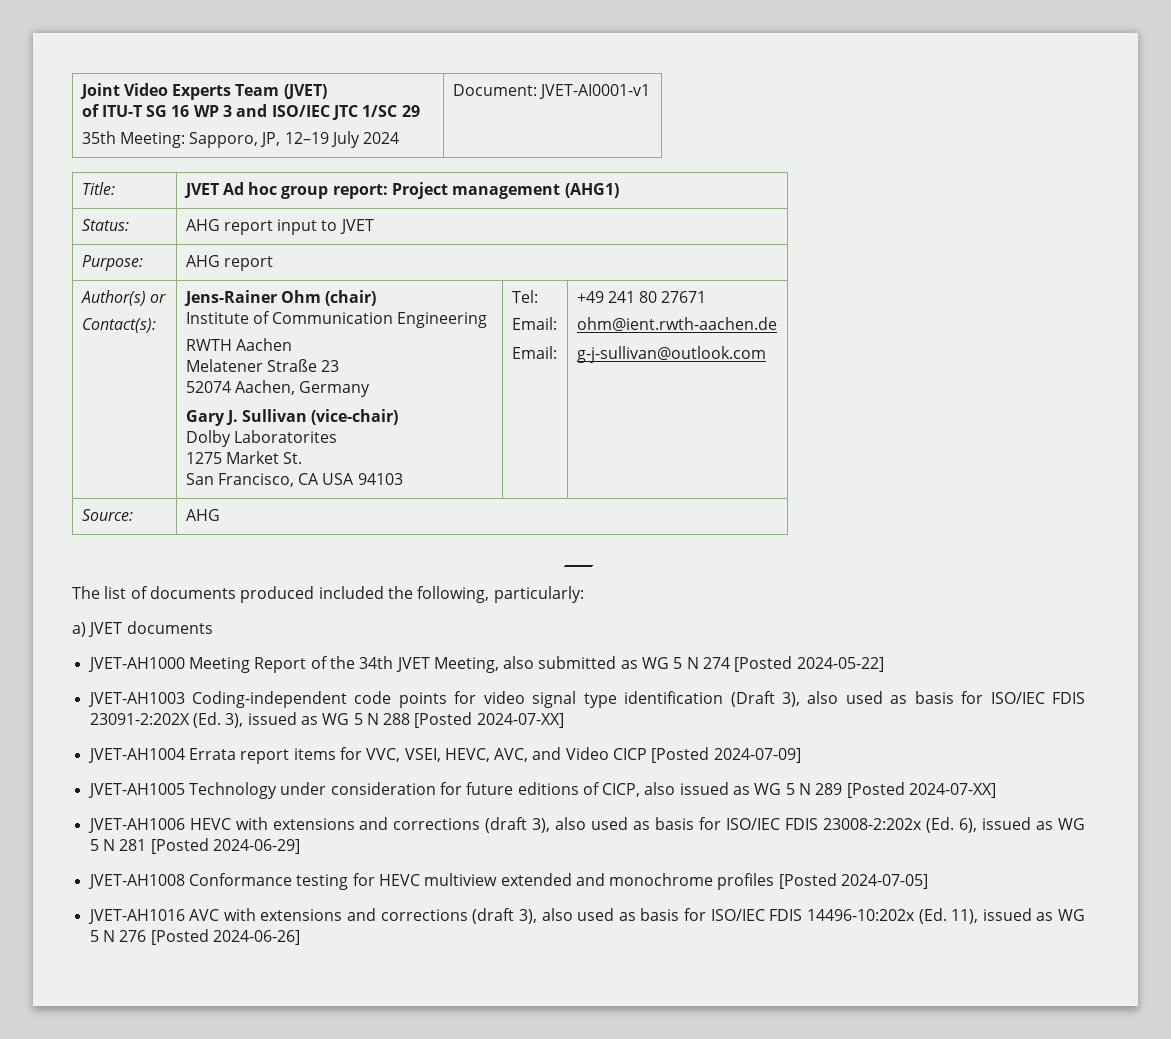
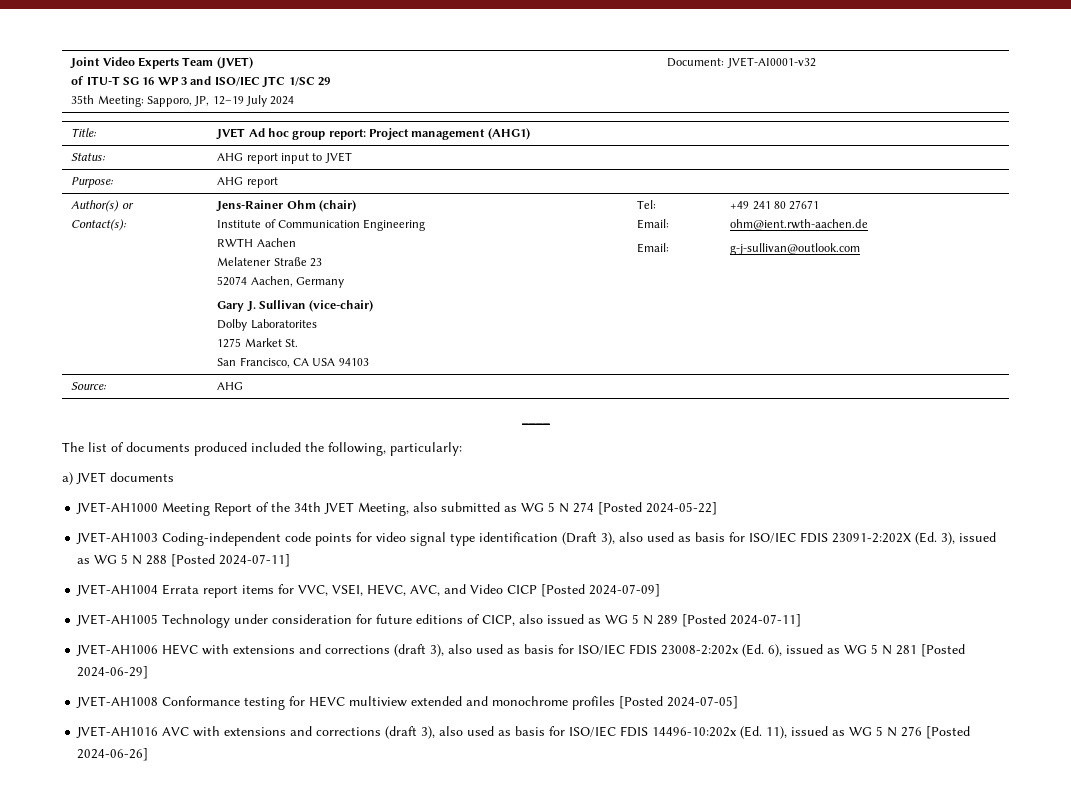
  Joint Video Experts Team (JVET)
  of ITU-T SG 16 WP 3 and ISO/IEC JTC 1/SC 29
- 35th Meeting: Sapporo, JP, 12–19 July 2024 | Document: JVET-AI0001-v1
+ 35th Meeting: Sapporo, JP, 12–19 July 2024 | Document: JVET-AI0001-v32
- JVET-AH1003 Coding-independent code points for video signal type identification (Draft 3), also used as basis for ISO/IEC FDIS 23091-2:202X (Ed. 3), issued as WG 5 N 288 [Posted 2024-07-XX]
+ JVET-AH1003 Coding-independent code points for video signal type identification (Draft 3), also used as basis for ISO/IEC FDIS 23091-2:202X (Ed. 3), issued as WG 5 N 288 [Posted 2024-07-11]
- JVET-AH1005 Technology under consideration for future editions of CICP, also issued as WG 5 N 289 [Posted 2024-07-XX]
+ JVET-AH1005 Technology under consideration for future editions of CICP, also issued as WG 5 N 289 [Posted 2024-07-11]

